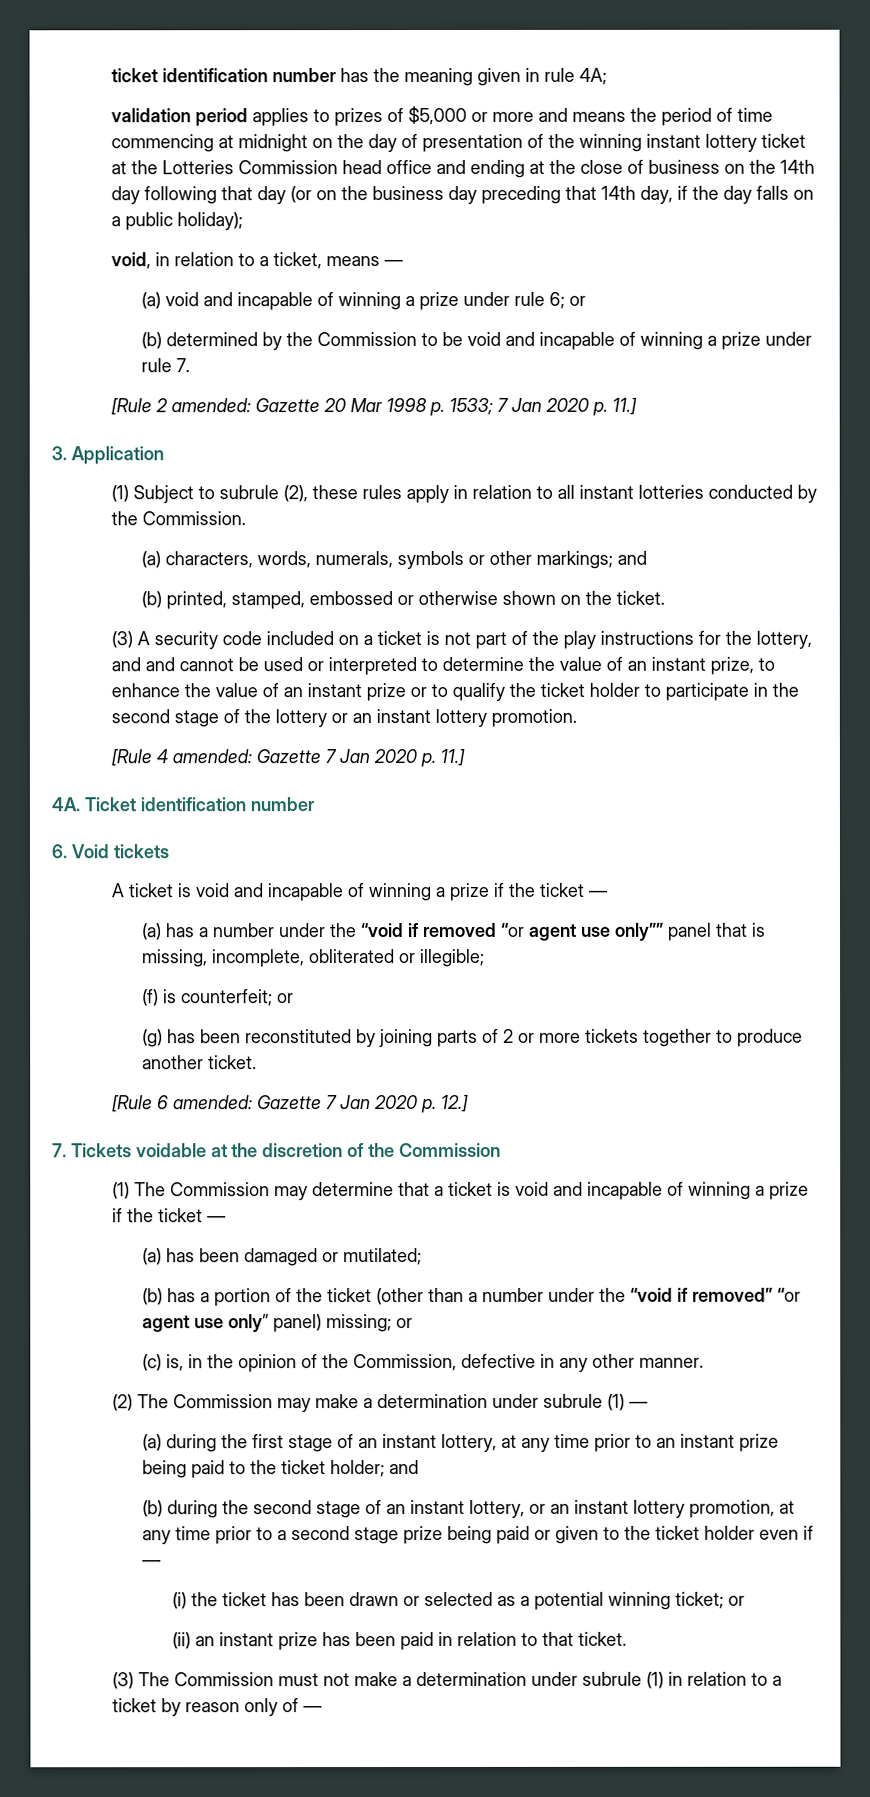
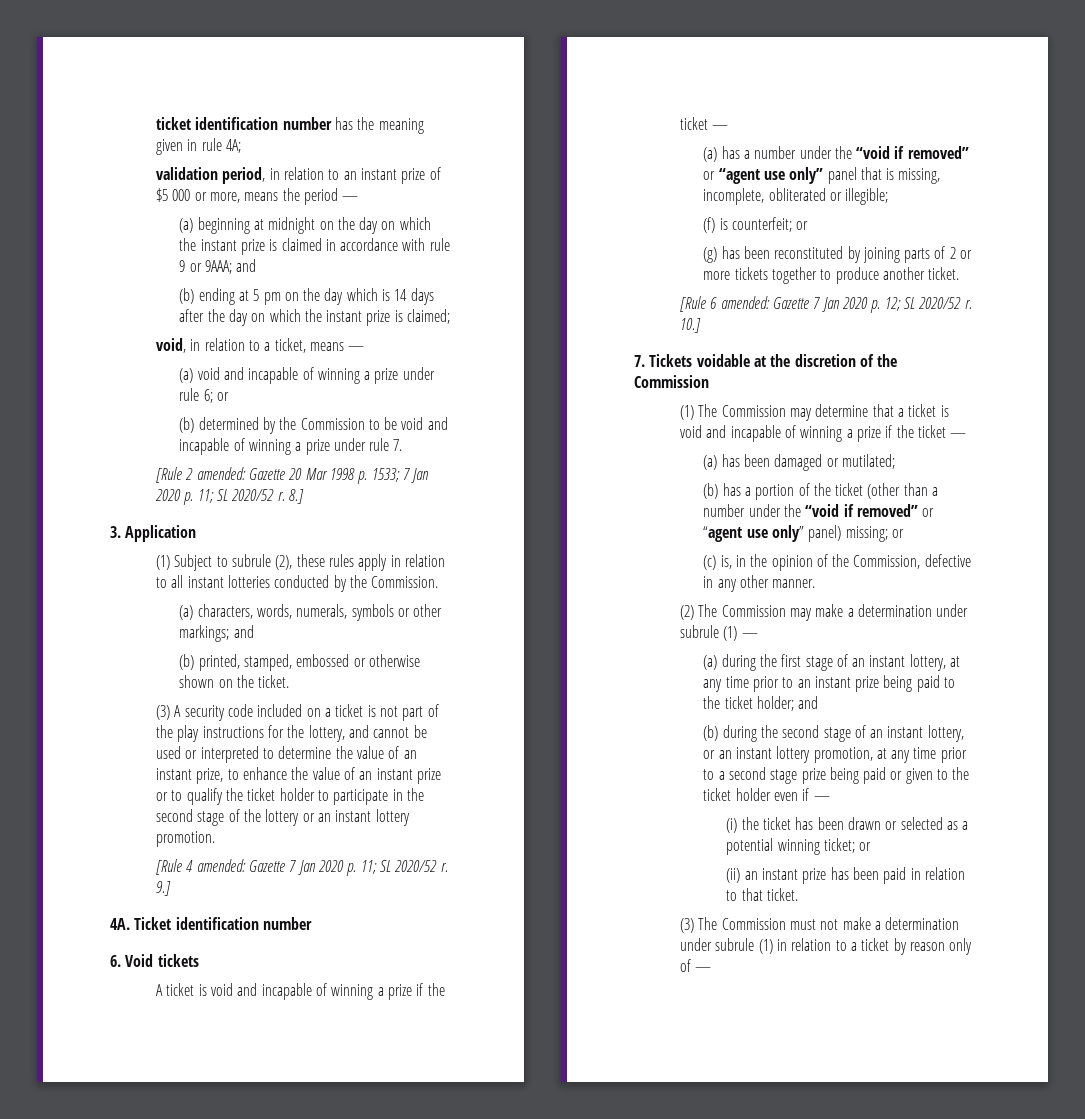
- validation period applies to prizes of $5,000 or more and means the period of time commencing at midnight on the day of presentation of the winning instant lottery ticket at the Lotteries Commission head office and ending at the close of business on the 14th day following that day (or on the business day preceding that 14th day, if the day falls on a public holiday);
+ validation period, in relation to an instant prize of $5 000 or more, means the period —
+ (a) beginning at midnight on the day on which the instant prize is claimed in accordance with rule 9 or 9AAA; and
+ (b) ending at 5 pm on the day which is 14 days after the day on which the instant prize is claimed;
- [Rule 2 amended: Gazette 20 Mar 1998 p. 1533; 7 Jan 2020 p. 11.]
+ [Rule 2 amended: Gazette 20 Mar 1998 p. 1533; 7 Jan 2020 p. 11; SL 2020/52 r. 8.]
- (3) A security code included on a ticket is not part of the play instructions for the lottery, and and cannot be used or interpreted to determine the value of an instant prize, to enhance the value of an instant prize or to qualify the ticket holder to participate in the second stage of the lottery or an instant lottery promotion.
+ (3) A security code included on a ticket is not part of the play instructions for the lottery, and cannot be used or interpreted to determine the value of an instant prize, to enhance the value of an instant prize or to qualify the ticket holder to participate in the second stage of the lottery or an instant lottery promotion.
- [Rule 4 amended: Gazette 7 Jan 2020 p. 11.]
+ [Rule 4 amended: Gazette 7 Jan 2020 p. 11; SL 2020/52 r. 9.]
- (a) has a number under the “void if removed “or agent use only”” panel that is missing, incomplete, obliterated or illegible;
+ (a) has a number under the “void if removed” or “agent use only” panel that is missing, incomplete, obliterated or illegible;
- [Rule 6 amended: Gazette 7 Jan 2020 p. 12.]
+ [Rule 6 amended: Gazette 7 Jan 2020 p. 12; SL 2020/52 r. 10.]
- (b) has a portion of the ticket (other than a number under the “void if removed” “or agent use only” panel) missing; or
+ (b) has a portion of the ticket (other than a number under the “void if removed” or “agent use only” panel) missing; or

